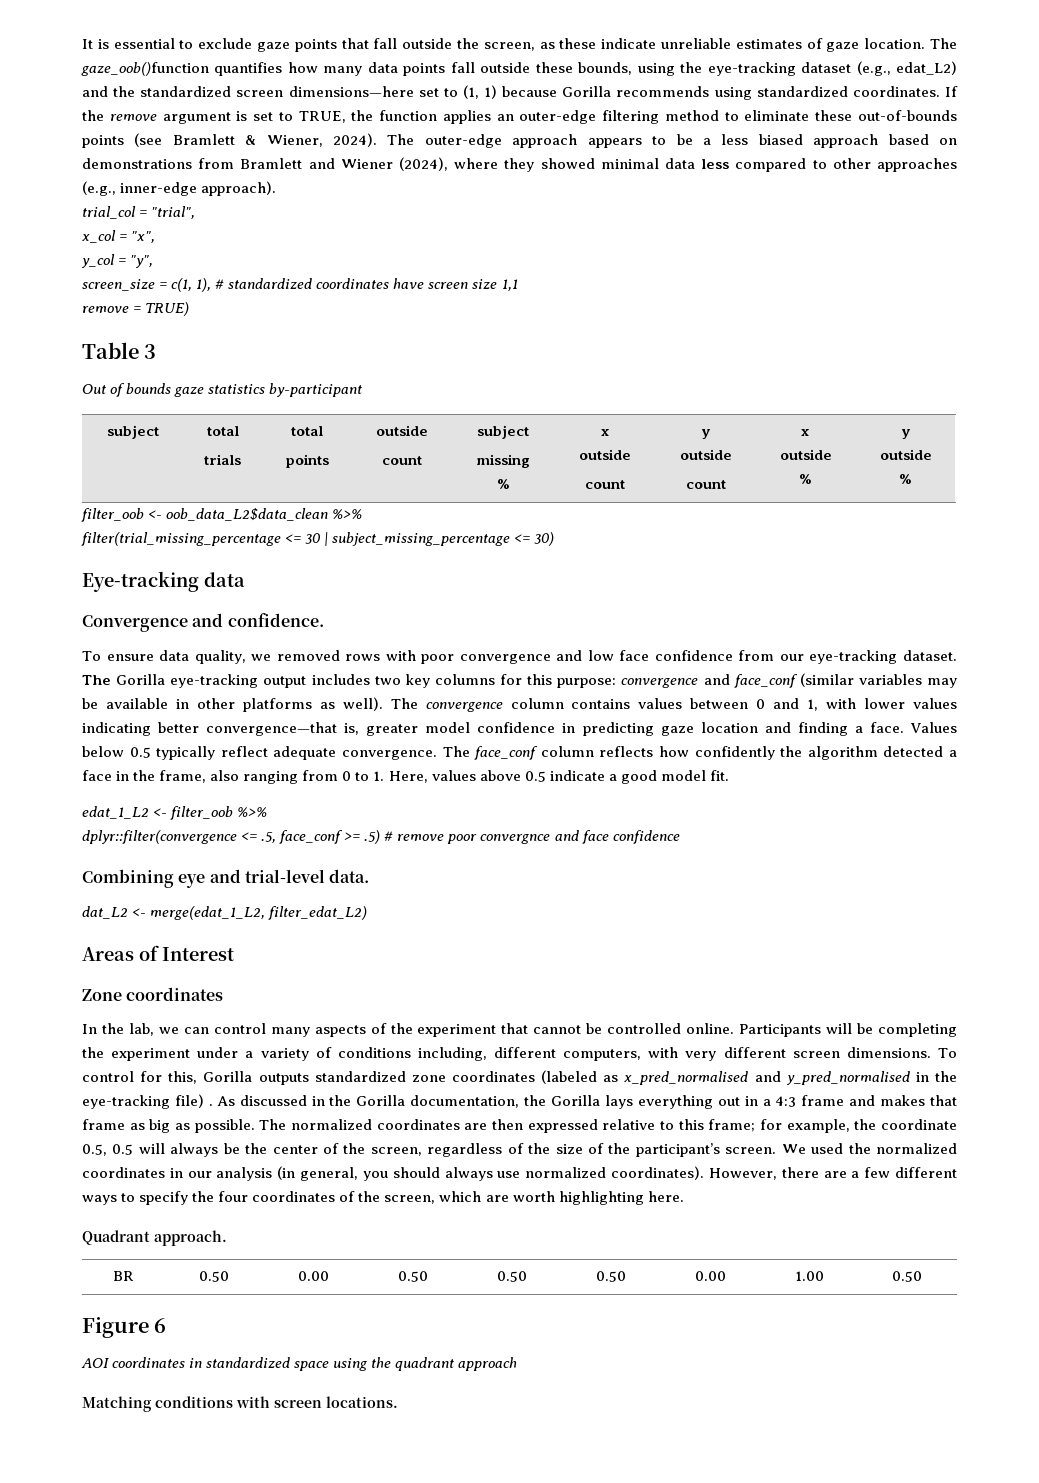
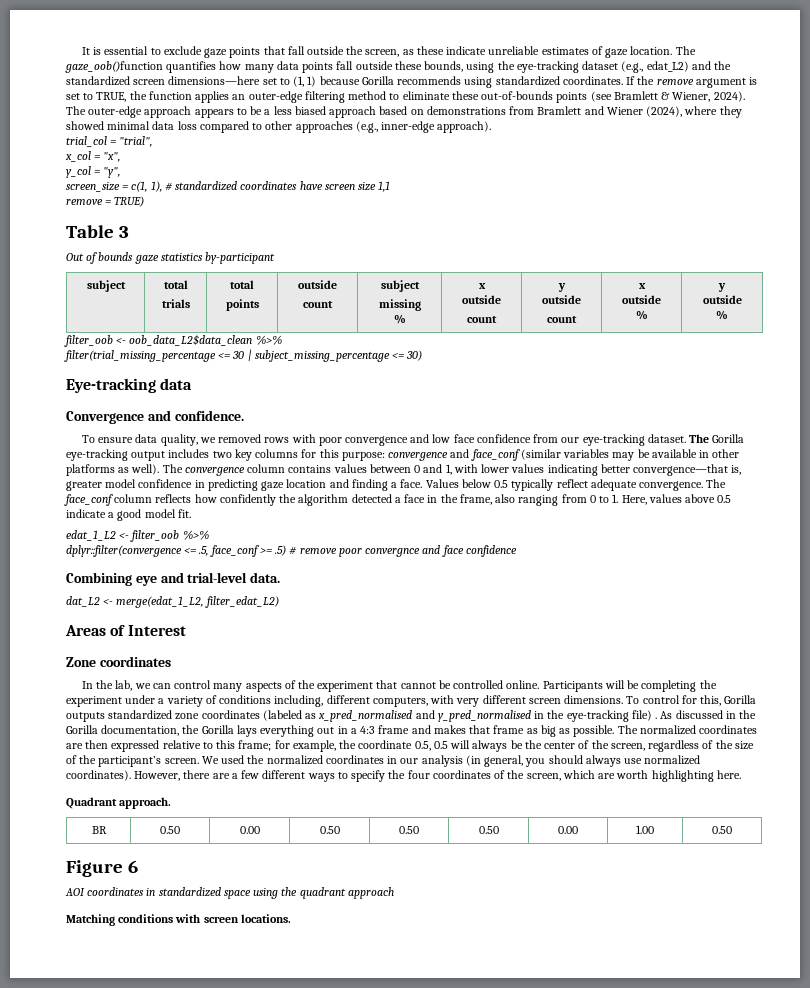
- The outer-edge approach appears to be a less biased approach based on demonstrations from Bramlett and Wiener (2024), where they showed minimal data less compared to other approaches (e.g., inner-edge approach).
+ The outer-edge approach appears to be a less biased approach based on demonstrations from Bramlett and Wiener (2024), where they showed minimal data loss compared to other approaches (e.g., inner-edge approach).

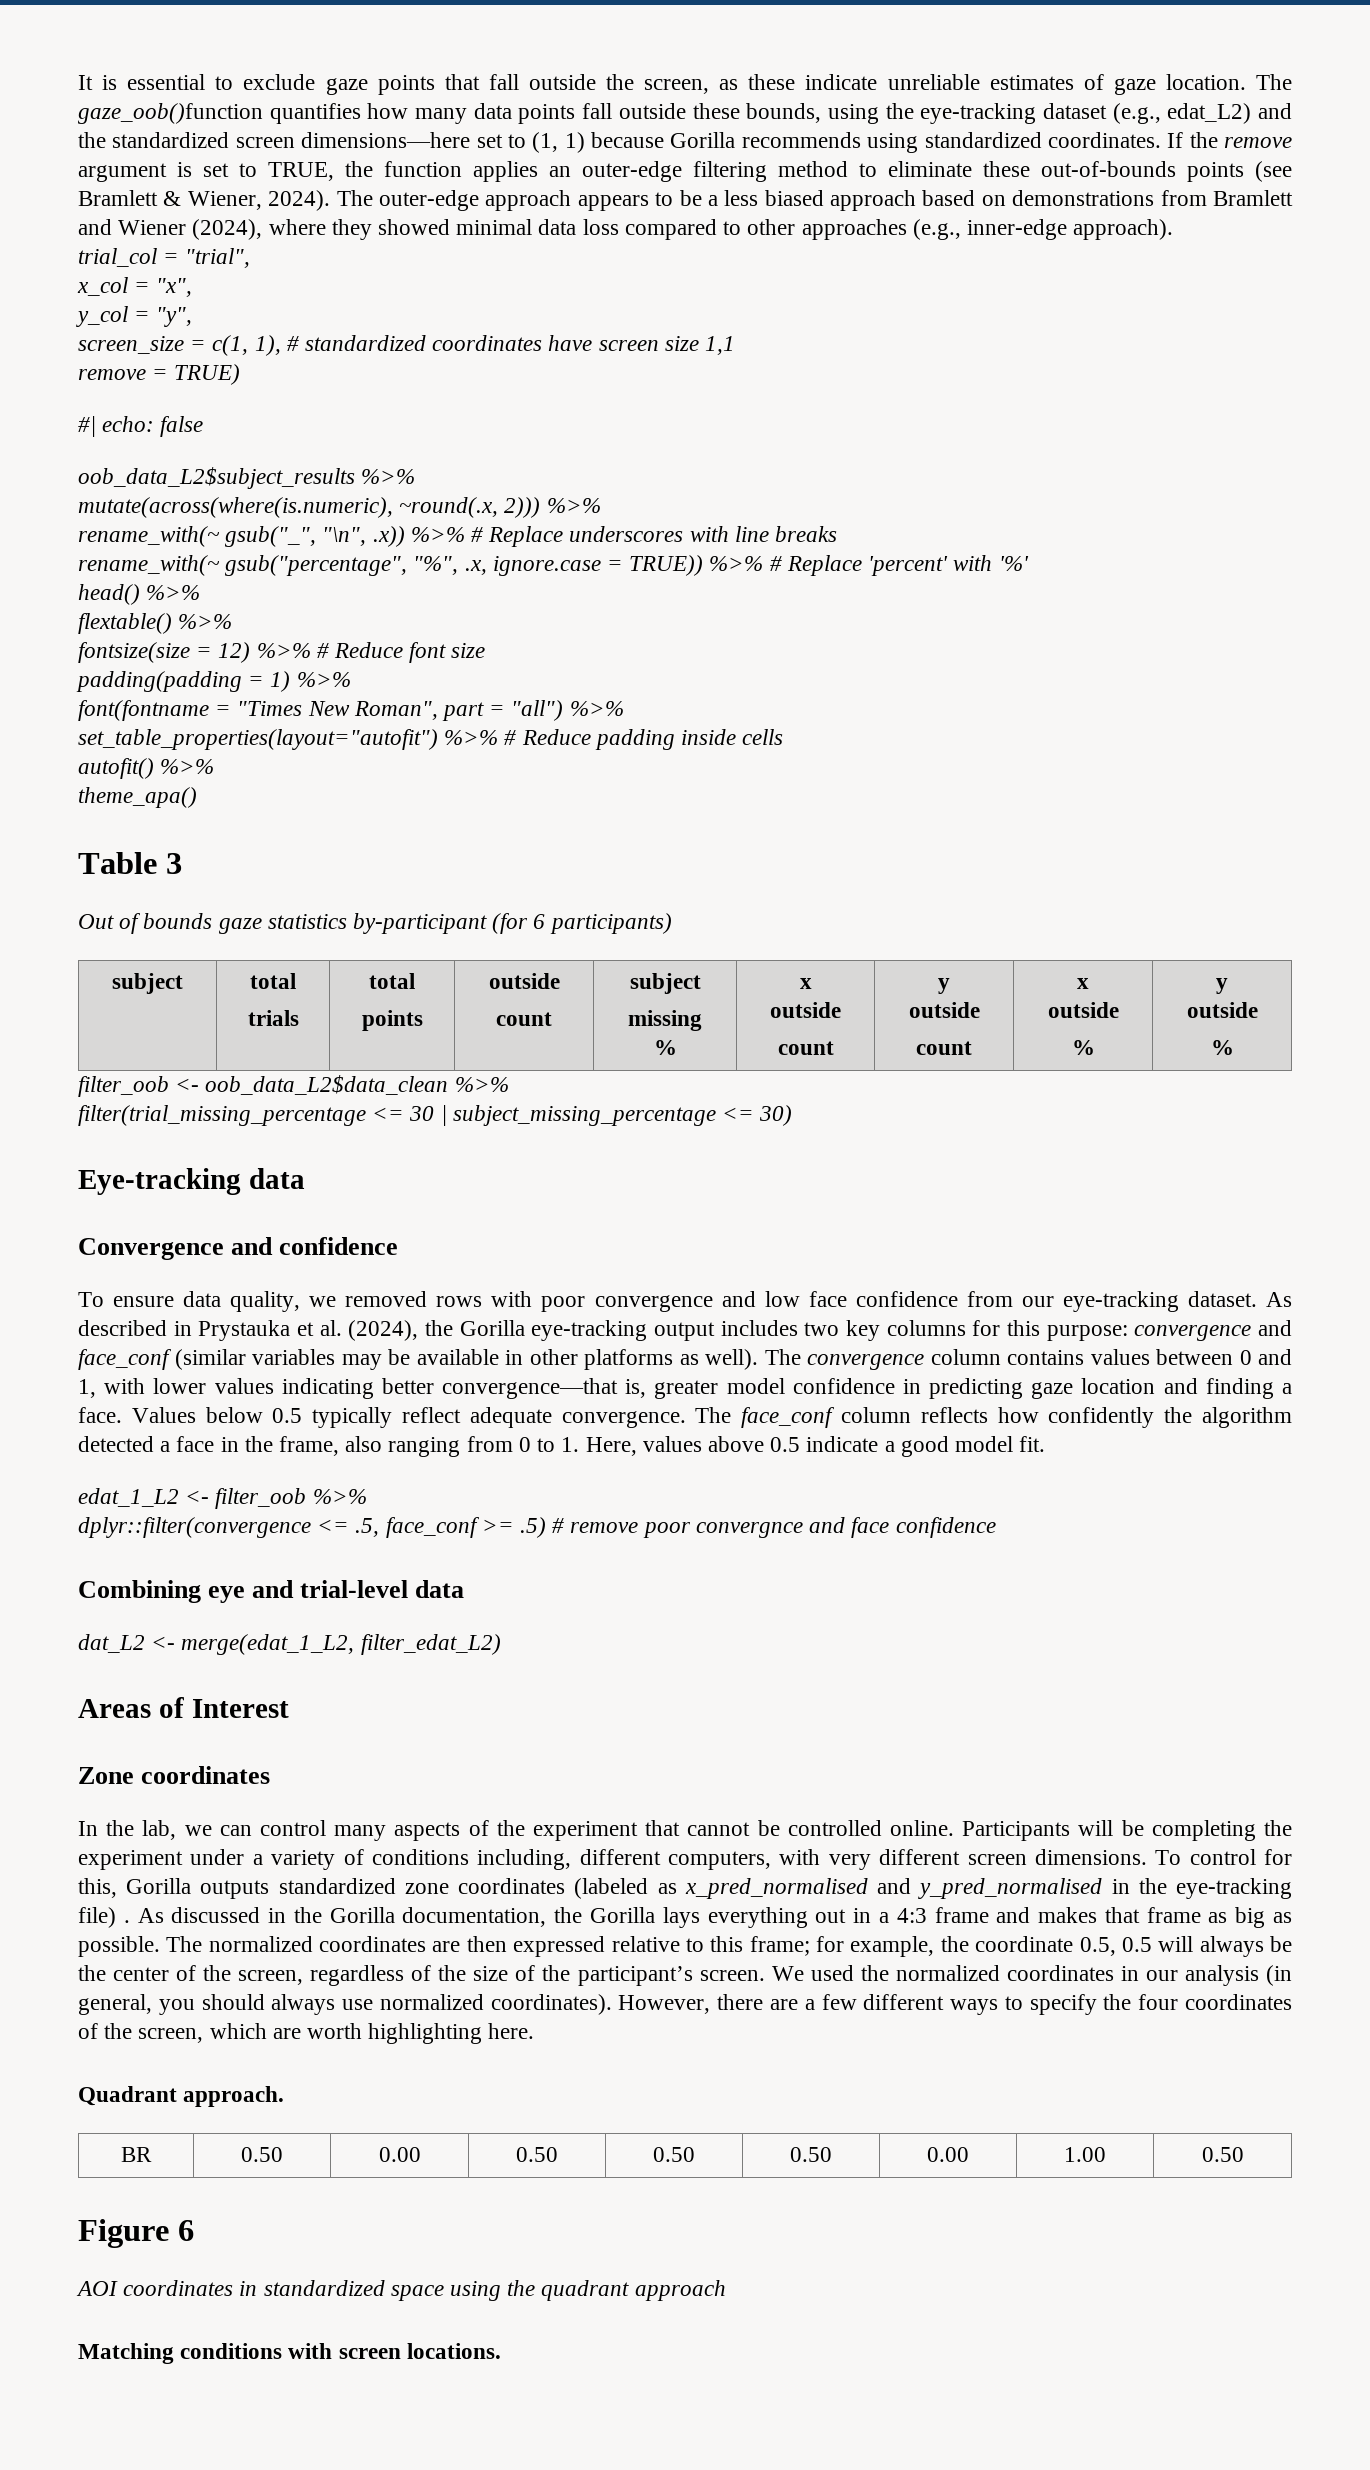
+ #| echo: false
+ oob_data_L2$subject_results %>%
+ mutate(across(where(is.numeric), ~round(.x, 2))) %>%
+ rename_with(~ gsub("_", "\n", .x)) %>% # Replace underscores with line breaks
+ rename_with(~ gsub("percentage", "%", .x, ignore.case = TRUE)) %>% # Replace 'percent' with '%'
+ head() %>%
+ flextable() %>%
+ fontsize(size = 12) %>% # Reduce font size
+ padding(padding = 1) %>%
+ font(fontname = "Times New Roman", part = "all") %>%
+ set_table_properties(layout="autofit") %>% # Reduce padding inside cells
+ autofit() %>%
+ theme_apa()
- Out of bounds gaze statistics by-participant
+ Out of bounds gaze statistics by-participant (for 6 participants)
- Convergence and confidence.
+ Convergence and confidence
- The Gorilla eye-tracking output includes two key columns for this purpose: convergence and face_conf (similar variables may be available in other platforms as well).
+ As described in Prystauka et al. (2024), the Gorilla eye-tracking output includes two key columns for this purpose: convergence and face_conf (similar variables may be available in other platforms as well).
- Combining eye and trial-level data.
+ Combining eye and trial-level data

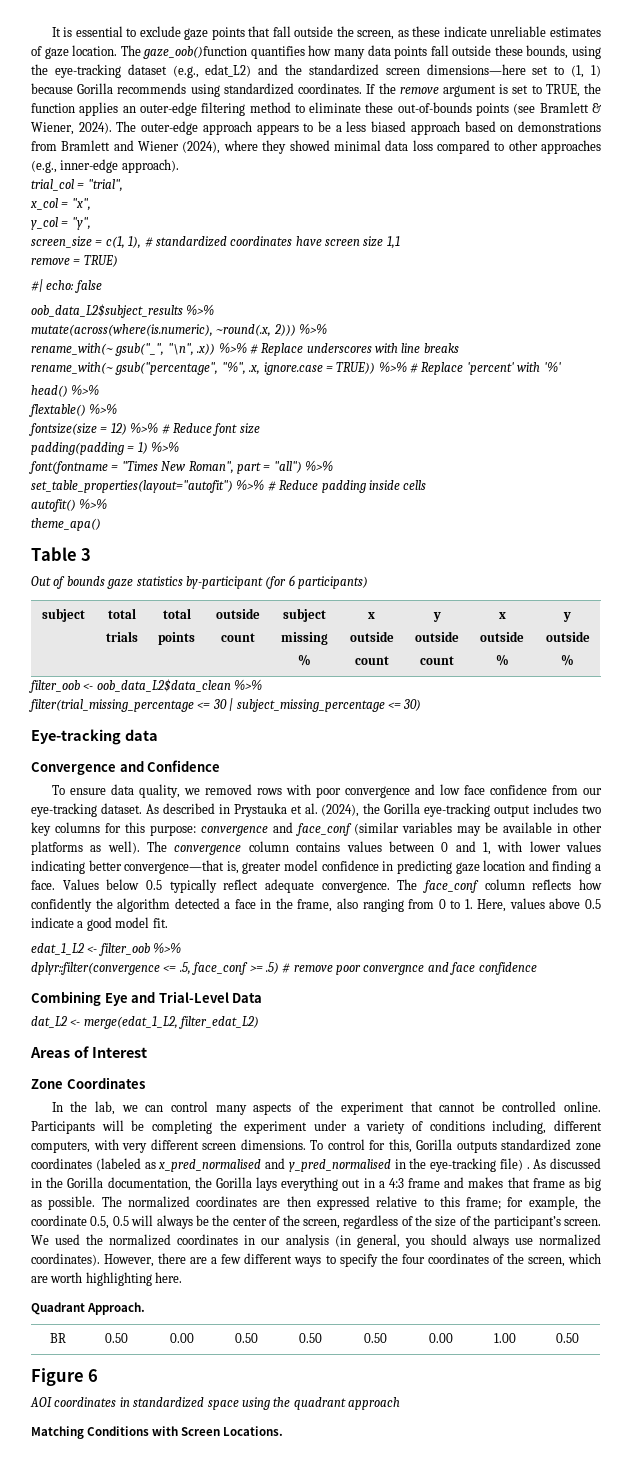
- Convergence and confidence
+ Convergence and Confidence
- Combining eye and trial-level data
+ Combining Eye and Trial-Level Data
- Zone coordinates
+ Zone Coordinates
- Quadrant approach.
+ Quadrant Approach.
- Matching conditions with screen locations.
+ Matching Conditions with Screen Locations.

